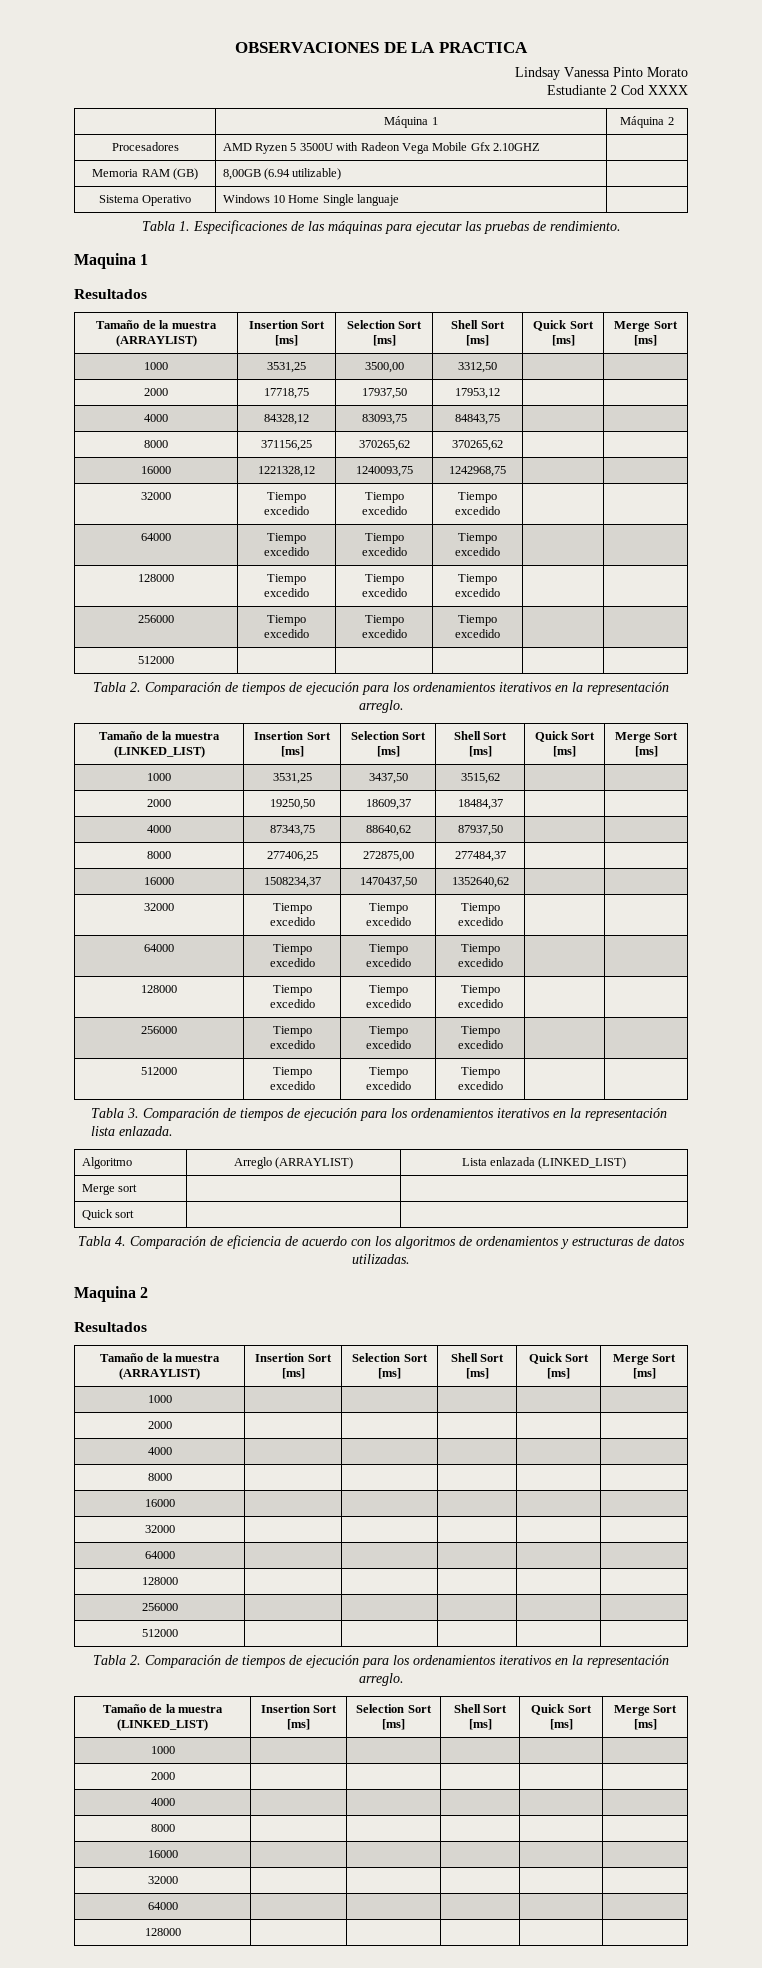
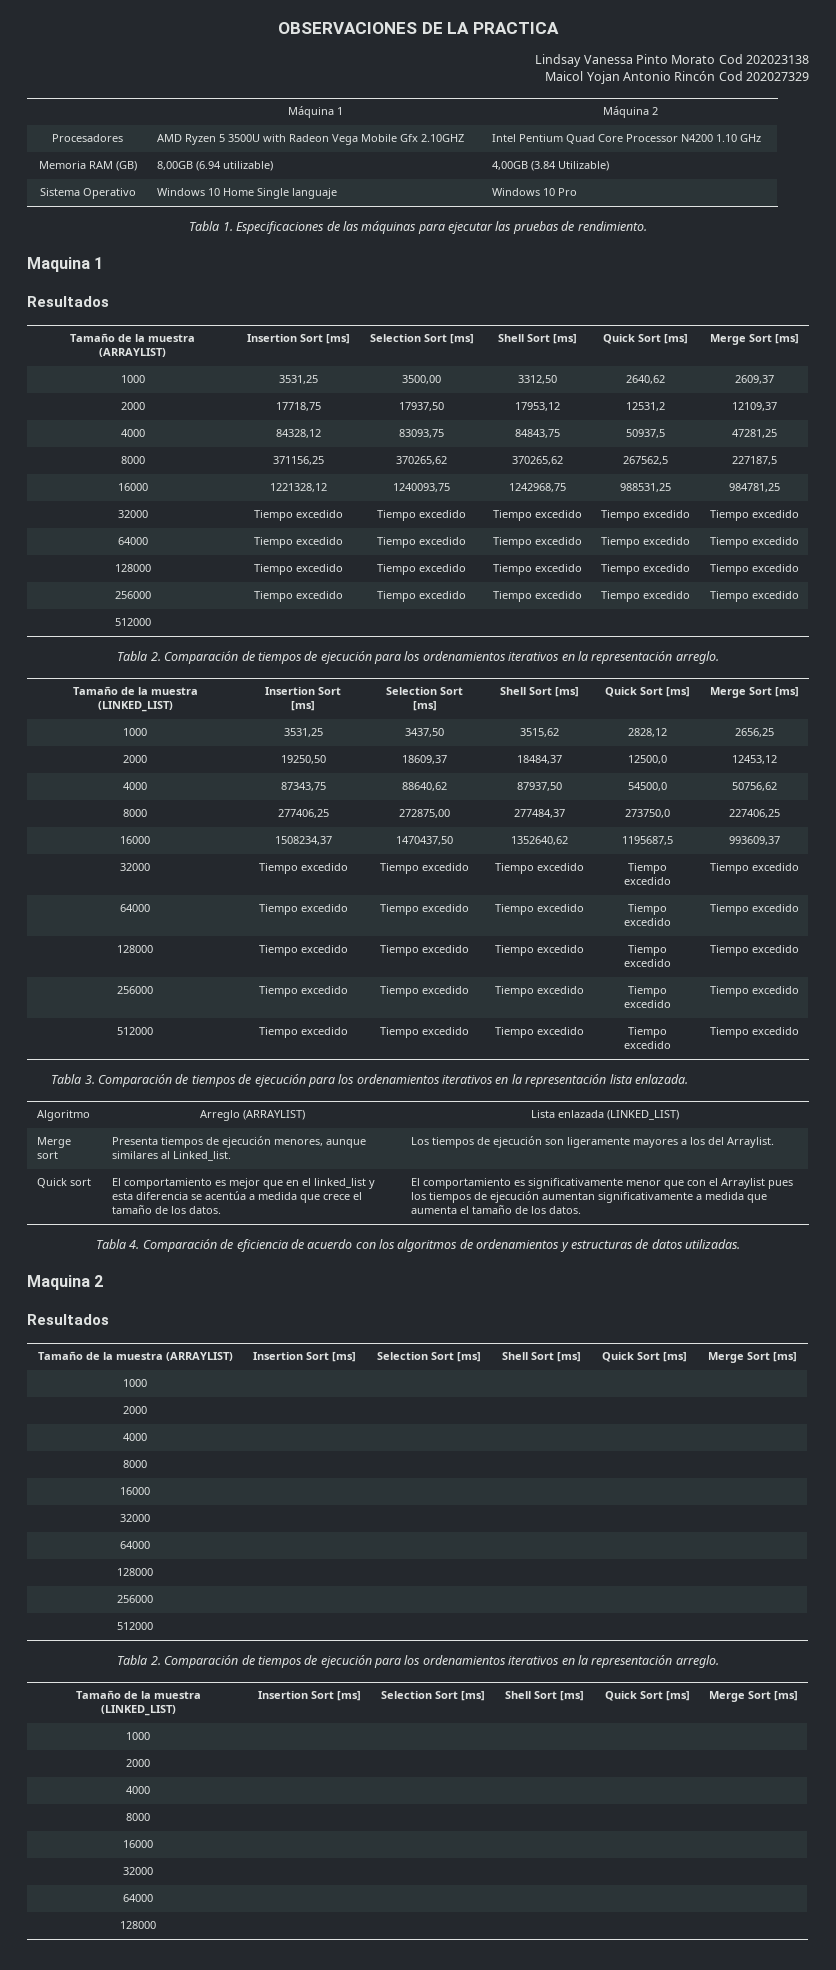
- Lindsay Vanessa Pinto Morato
- Estudiante 2 Cod XXXX
+ Lindsay Vanessa Pinto Morato Cod 202023138
+ Maicol Yojan Antonio Rincón Cod 202027329
- Procesadores | AMD Ryzen 5 3500U with Radeon Vega Mobile Gfx 2.10GHZ |
+ Procesadores | AMD Ryzen 5 3500U with Radeon Vega Mobile Gfx 2.10GHZ | Intel Pentium Quad Core Processor N4200 1.10 GHz
- Memoria RAM (GB) | 8,00GB (6.94 utilizable) |
+ Memoria RAM (GB) | 8,00GB (6.94 utilizable) | 4,00GB (3.84 Utilizable)
- Sistema Operativo | Windows 10 Home Single languaje |
+ Sistema Operativo | Windows 10 Home Single languaje | Windows 10 Pro
- 1000 | 3531,25 | 3500,00 | 3312,50 | |
+ 1000 | 3531,25 | 3500,00 | 3312,50 | 2640,62 | 2609,37
- 2000 | 17718,75 | 17937,50 | 17953,12 | |
+ 2000 | 17718,75 | 17937,50 | 17953,12 | 12531,2 | 12109,37
- 4000 | 84328,12 | 83093,75 | 84843,75 | |
+ 4000 | 84328,12 | 83093,75 | 84843,75 | 50937,5 | 47281,25
- 8000 | 371156,25 | 370265,62 | 370265,62 | |
+ 8000 | 371156,25 | 370265,62 | 370265,62 | 267562,5 | 227187,5
- 16000 | 1221328,12 | 1240093,75 | 1242968,75 | |
- 32000 | Tiempo excedido | Tiempo excedido | Tiempo excedido | |
- 64000 | Tiempo excedido | Tiempo excedido | Tiempo excedido | |
- 128000 | Tiempo excedido | Tiempo excedido | Tiempo excedido | |
- 256000 | Tiempo excedido | Tiempo excedido | Tiempo excedido | |
+ 16000 | 1221328,12 | 1240093,75 | 1242968,75 | 988531,25 | 984781,25
+ 32000 | Tiempo excedido | Tiempo excedido | Tiempo excedido | Tiempo excedido | Tiempo excedido
+ 64000 | Tiempo excedido | Tiempo excedido | Tiempo excedido | Tiempo excedido | Tiempo excedido
+ 128000 | Tiempo excedido | Tiempo excedido | Tiempo excedido | Tiempo excedido | Tiempo excedido
+ 256000 | Tiempo excedido | Tiempo excedido | Tiempo excedido | Tiempo excedido | Tiempo excedido
- 1000 | 3531,25 | 3437,50 | 3515,62 | |
+ 1000 | 3531,25 | 3437,50 | 3515,62 | 2828,12 | 2656,25
- 2000 | 19250,50 | 18609,37 | 18484,37 | |
+ 2000 | 19250,50 | 18609,37 | 18484,37 | 12500,0 | 12453,12
- 4000 | 87343,75 | 88640,62 | 87937,50 | |
+ 4000 | 87343,75 | 88640,62 | 87937,50 | 54500,0 | 50756,62
- 8000 | 277406,25 | 272875,00 | 277484,37 | |
+ 8000 | 277406,25 | 272875,00 | 277484,37 | 273750,0 | 227406,25
- 16000 | 1508234,37 | 1470437,50 | 1352640,62 | |
- 32000 | Tiempo excedido | Tiempo excedido | Tiempo excedido | |
- 64000 | Tiempo excedido | Tiempo excedido | Tiempo excedido | |
- 128000 | Tiempo excedido | Tiempo excedido | Tiempo excedido | |
- 256000 | Tiempo excedido | Tiempo excedido | Tiempo excedido | |
+ 16000 | 1508234,37 | 1470437,50 | 1352640,62 | 1195687,5 | 993609,37
+ 32000 | Tiempo excedido | Tiempo excedido | Tiempo excedido | Tiempo excedido | Tiempo excedido
+ 64000 | Tiempo excedido | Tiempo excedido | Tiempo excedido | Tiempo excedido | Tiempo excedido
+ 128000 | Tiempo excedido | Tiempo excedido | Tiempo excedido | Tiempo excedido | Tiempo excedido
+ 256000 | Tiempo excedido | Tiempo excedido | Tiempo excedido | Tiempo excedido | Tiempo excedido
- 512000 | Tiempo excedido | Tiempo excedido | Tiempo excedido | |
+ 512000 | Tiempo excedido | Tiempo excedido | Tiempo excedido | Tiempo excedido | Tiempo excedido
- Merge sort | |
- Quick sort | |
+ Merge sort | Presenta tiempos de ejecución menores, aunque similares al Linked_list. | Los tiempos de ejecución son ligeramente mayores a los del Arraylist.
+ Quick sort | El comportamiento es mejor que en el linked_list y esta diferencia se acentúa a medida que crece el tamaño de los datos. | El comportamiento es significativamente menor que con el Arraylist pues los tiempos de ejecución aumentan significativamente a medida que aumenta el tamaño de los datos.

